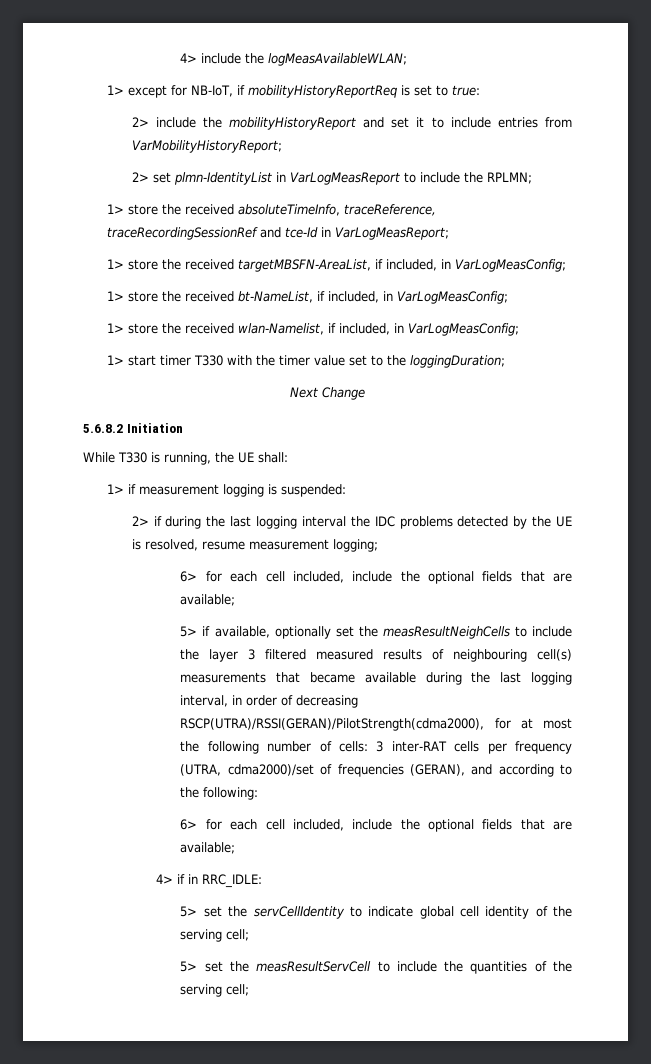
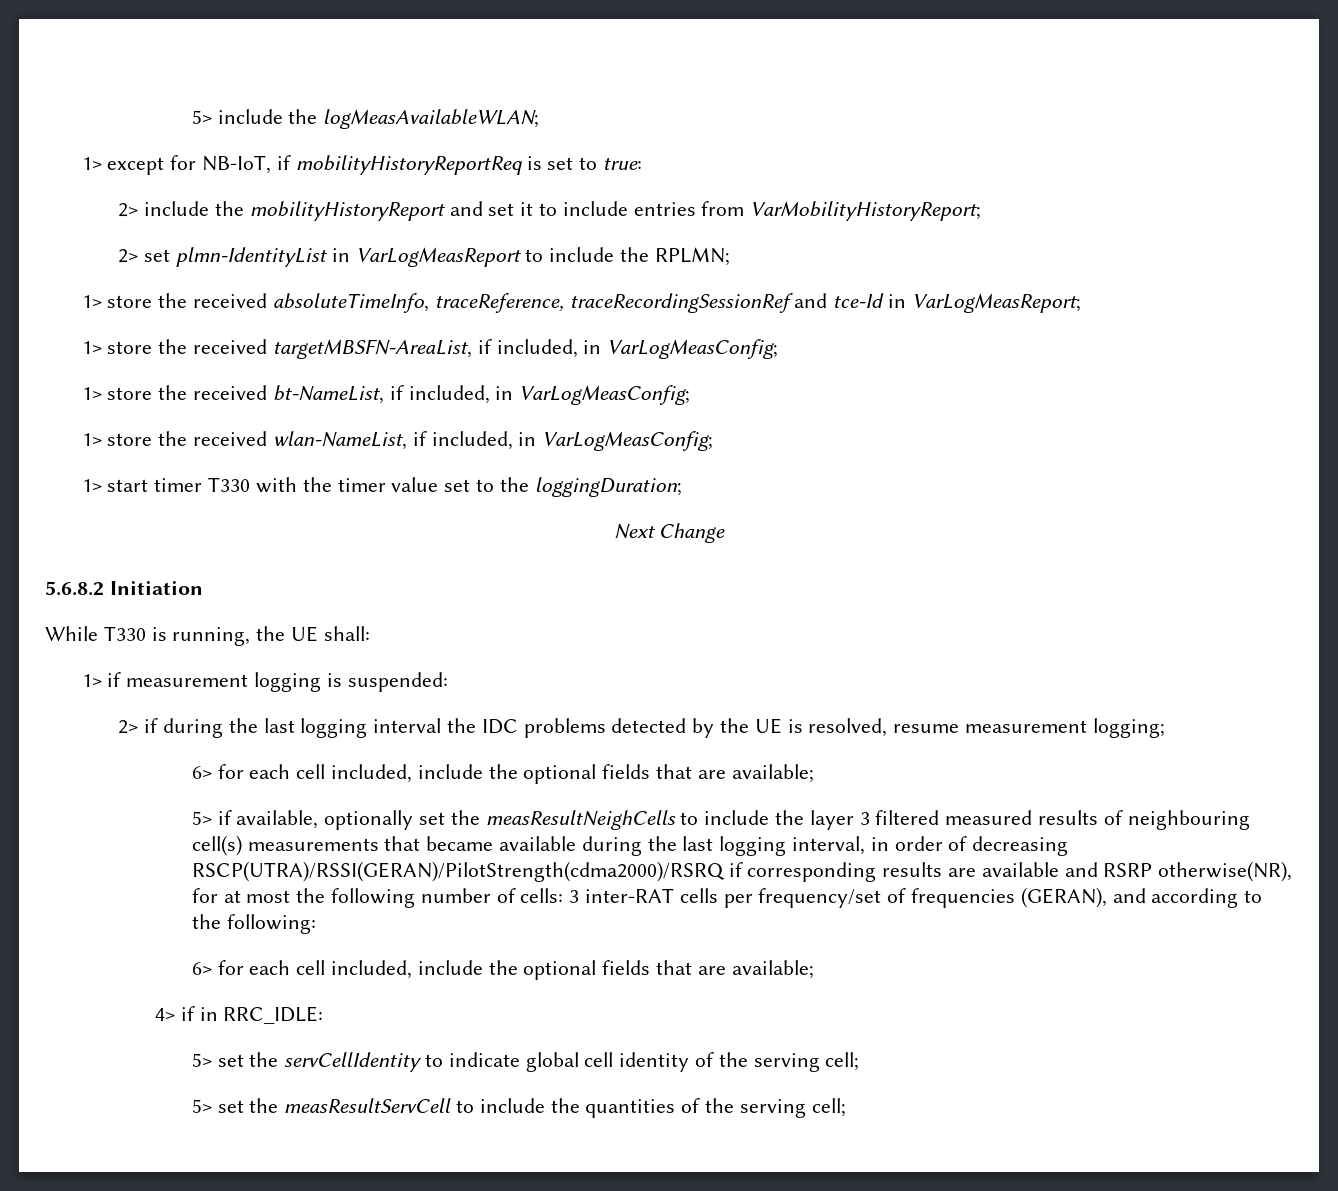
- 4> include the logMeasAvailableWLAN;
+ 5> include the logMeasAvailableWLAN;
- 1> store the received wlan-Namelist, if included, in VarLogMeasConfig;
+ 1> store the received wlan-NameList, if included, in VarLogMeasConfig;
- 5> if available, optionally set the measResultNeighCells to include the layer 3 filtered measured results of neighbouring cell(s) measurements that became available during the last logging interval, in order of decreasing RSCP(UTRA)/RSSI(GERAN)/PilotStrength(cdma2000), for at most the following number of cells: 3 inter-RAT cells per frequency (UTRA, cdma2000)/set of frequencies (GERAN), and according to the following:
+ 5> if available, optionally set the measResultNeighCells to include the layer 3 filtered measured results of neighbouring cell(s) measurements that became available during the last logging interval, in order of decreasing RSCP(UTRA)/RSSI(GERAN)/PilotStrength(cdma2000)/RSRQ if corresponding results are available and RSRP otherwise(NR), for at most the following number of cells: 3 inter-RAT cells per frequency/set of frequencies (GERAN), and according to the following:

